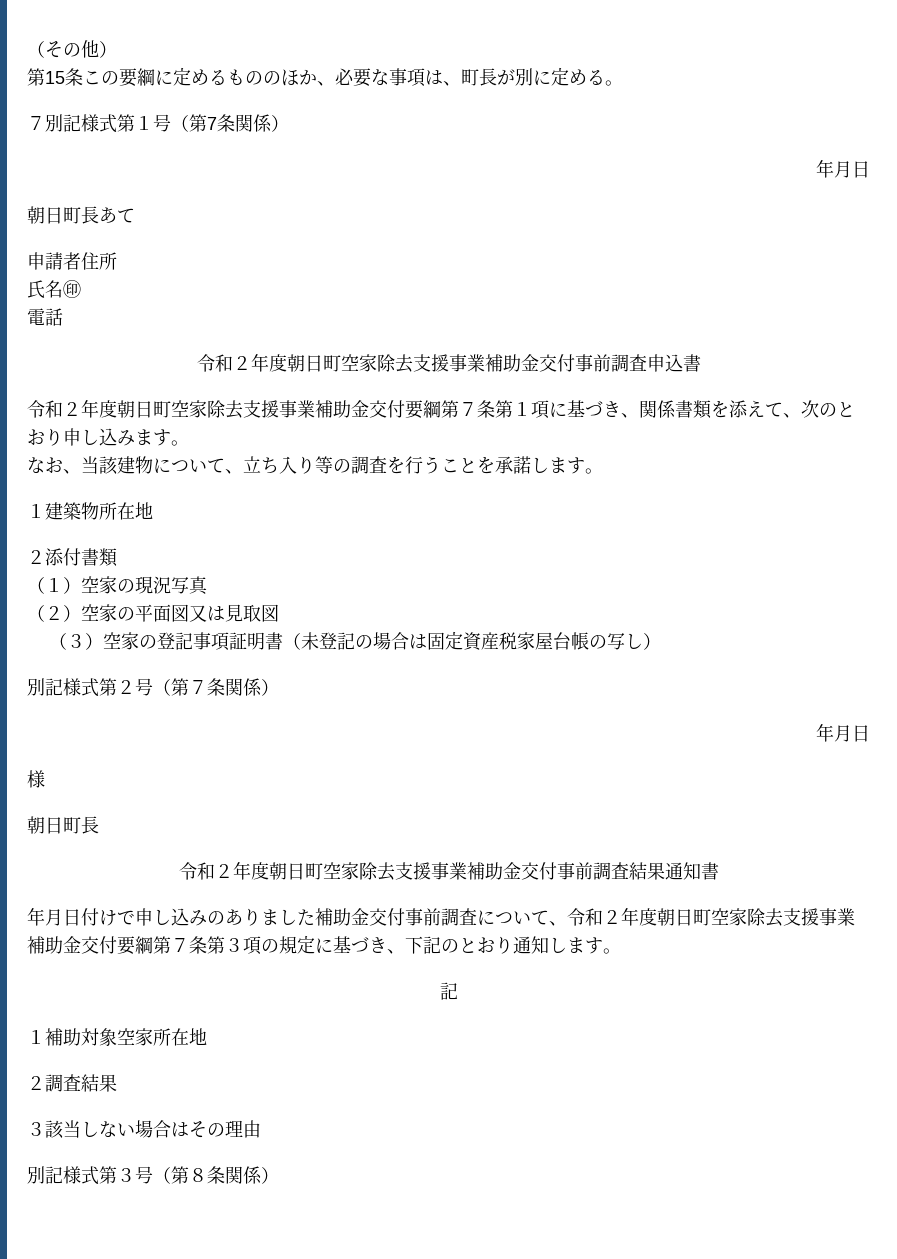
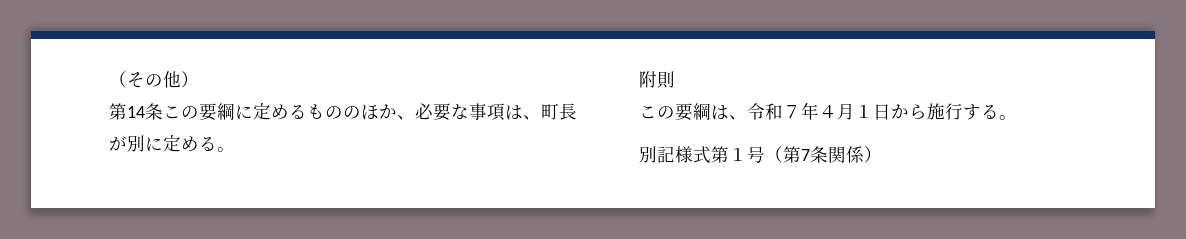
- 第15条この要綱に定めるもののほか、必要な事項は、町長が別に定める。
+ 第14条この要綱に定めるもののほか、必要な事項は、町長が別に定める。
- ７別記様式第１号（第7条関係）
- 年月日
- 朝日町長あて
- 申請者住所
- 氏名㊞
- 電話
- 令和２年度朝日町空家除去支援事業補助金交付事前調査申込書
- 令和２年度朝日町空家除去支援事業補助金交付要綱第７条第１項に基づき、関係書類を添えて、次のとおり申し込みます。
- なお、当該建物について、立ち入り等の調査を行うことを承諾します。
- １建築物所在地
- ２添付書類
- （１）空家の現況写真
- （２）空家の平面図又は見取図
- （３）空家の登記事項証明書（未登記の場合は固定資産税家屋台帳の写し）
- 別記様式第２号（第７条関係）
- 年月日
- 様
- 朝日町長
- 令和２年度朝日町空家除去支援事業補助金交付事前調査結果通知書
- 年月日付けで申し込みのありました補助金交付事前調査について、令和２年度朝日町空家除去支援事業補助金交付要綱第７条第３項の規定に基づき、下記のとおり通知します。
- 記
- １補助対象空家所在地
- ２調査結果
- ３該当しない場合はその理由
- 別記様式第３号（第８条関係）
+ 附則
+ この要綱は、令和７年４月１日から施行する。
+ 別記様式第１号（第7条関係）

